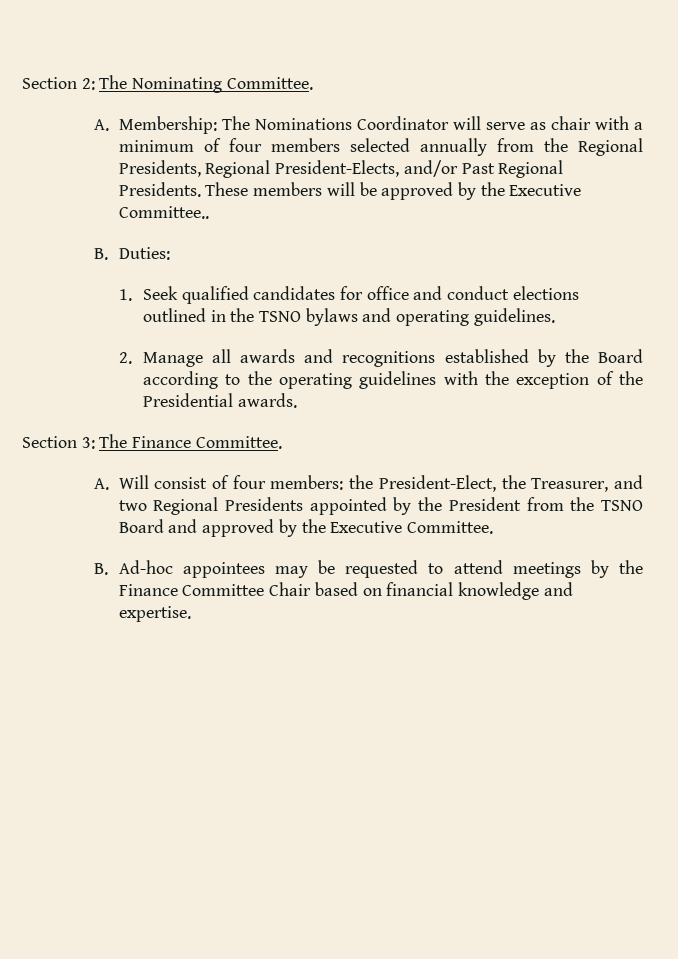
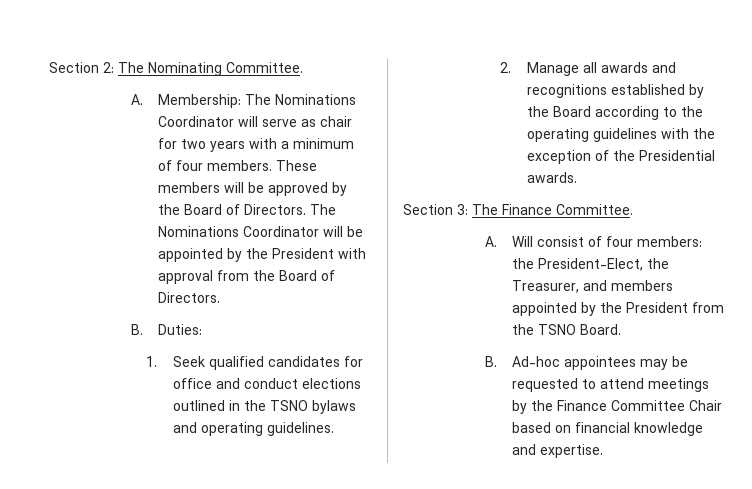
- A. Membership: The Nominations Coordinator will serve as chair with a minimum of four members selected annually from the Regional Presidents, Regional President-Elects, and/or Past Regional Presidents.
+ A. Membership: The Nominations Coordinator will serve as chair for two years with a minimum of four members.
- These members will be approved by the Executive Committee..
+ These members will be approved by the Board of Directors. The Nominations Coordinator will be appointed by the President with approval from the Board of Directors.
- A. Will consist of four members: the President-Elect, the Treasurer, and two Regional Presidents appointed by the President from the TSNO Board and approved by the Executive Committee.
+ A. Will consist of four members: the President-Elect, the Treasurer, and members appointed by the President from the TSNO Board.

